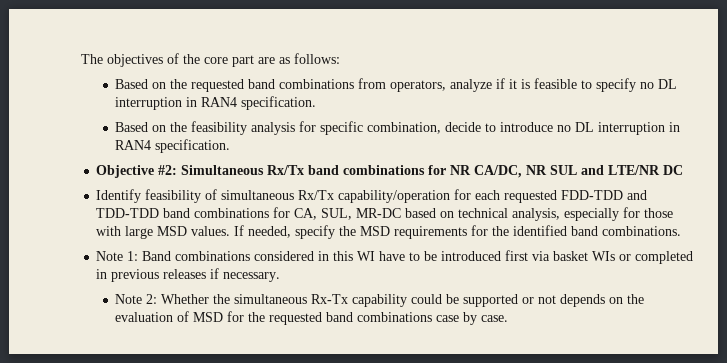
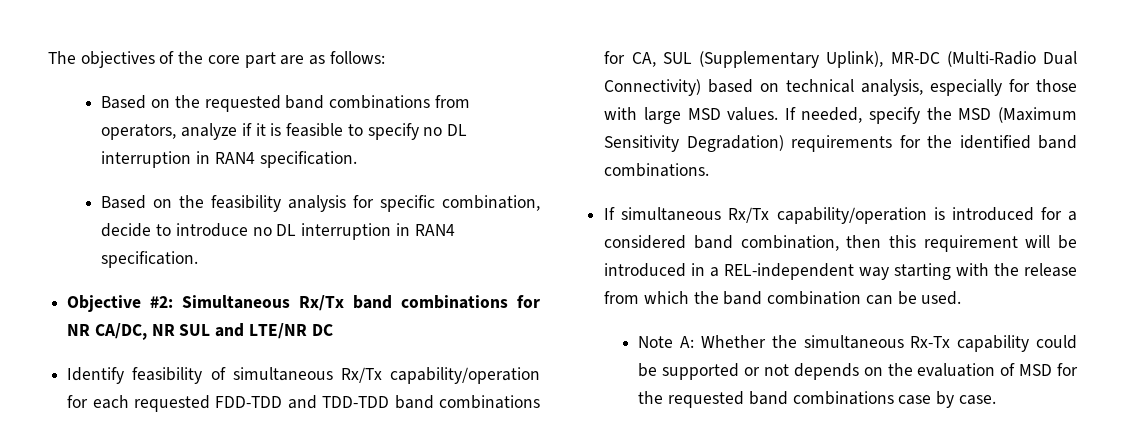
- Identify feasibility of simultaneous Rx/Tx capability/operation for each requested FDD-TDD and TDD-TDD band combinations for CA, SUL, MR-DC based on technical analysis, especially for those with large MSD values.
+ Identify feasibility of simultaneous Rx/Tx capability/operation for each requested FDD-TDD and TDD-TDD band combinations for CA, SUL (Supplementary Uplink), MR-DC (Multi-Radio Dual Connectivity) based on technical analysis, especially for those with large MSD values.
- If needed, specify the MSD requirements for the identified band combinations.
+ If needed, specify the MSD (Maximum Sensitivity Degradation) requirements for the identified band combinations.
- Note 1: Band combinations considered in this WI have to be introduced first via basket WIs or completed in previous releases if necessary.
- Note 2: Whether the simultaneous Rx-Tx capability could be supported or not depends on the evaluation of MSD for the requested band combinations case by case.
+ If simultaneous Rx/Tx capability/operation is introduced for a considered band combination, then this requirement will be introduced in a REL-independent way starting with the release from which the band combination can be used.
+ Note A: Whether the simultaneous Rx-Tx capability could be supported or not depends on the evaluation of MSD for the requested band combinations case by case.

